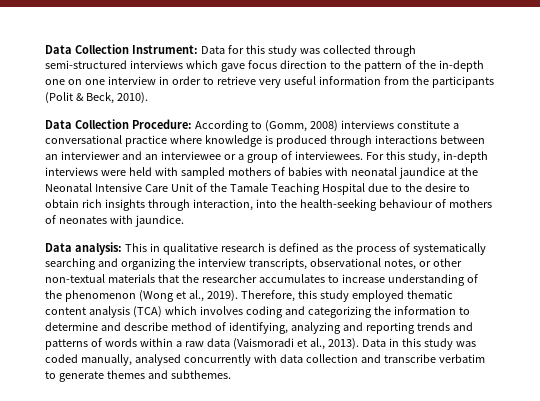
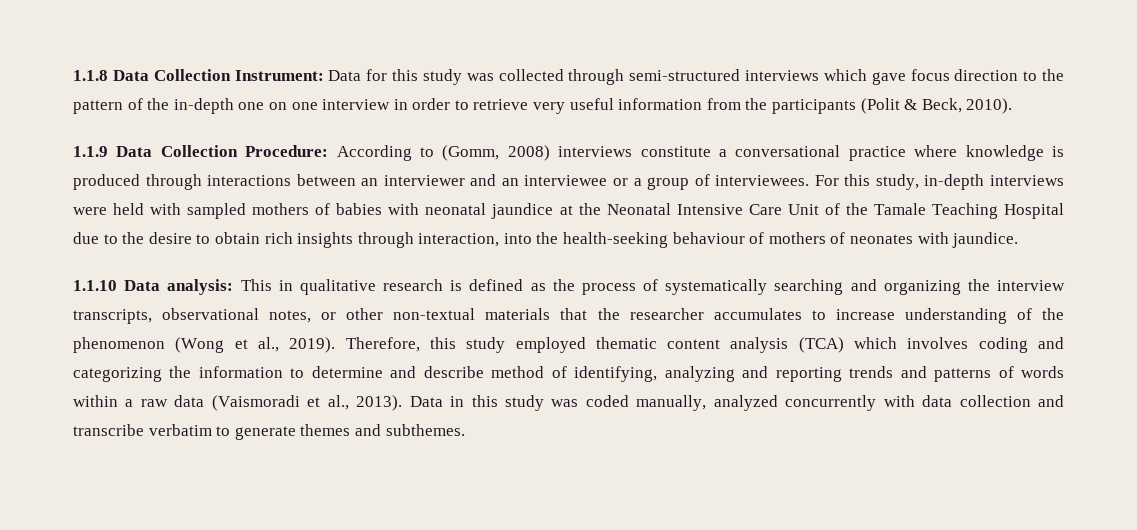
- Data Collection Instrument: Data for this study was collected through semi-structured interviews which gave focus direction to the pattern of the in-depth one on one interview in order to retrieve very useful information from the participants (Polit & Beck, 2010).
+ 1.1.8 Data Collection Instrument: Data for this study was collected through semi-structured interviews which gave focus direction to the pattern of the in-depth one on one interview in order to retrieve very useful information from the participants (Polit & Beck, 2010).
- Data Collection Procedure: According to (Gomm, 2008) interviews constitute a conversational practice where knowledge is produced through interactions between an interviewer and an interviewee or a group of interviewees.
+ 1.1.9 Data Collection Procedure: According to (Gomm, 2008) interviews constitute a conversational practice where knowledge is produced through interactions between an interviewer and an interviewee or a group of interviewees.
- Data analysis: This in qualitative research is defined as the process of systematically searching and organizing the interview transcripts, observational notes, or other non-textual materials that the researcher accumulates to increase understanding of the phenomenon (Wong et al., 2019).
+ 1.1.10 Data analysis: This in qualitative research is defined as the process of systematically searching and organizing the interview transcripts, observational notes, or other non-textual materials that the researcher accumulates to increase understanding of the phenomenon (Wong et al., 2019).
- Data in this study was coded manually, analysed concurrently with data collection and transcribe verbatim to generate themes and subthemes.
+ Data in this study was coded manually, analyzed concurrently with data collection and transcribe verbatim to generate themes and subthemes.

